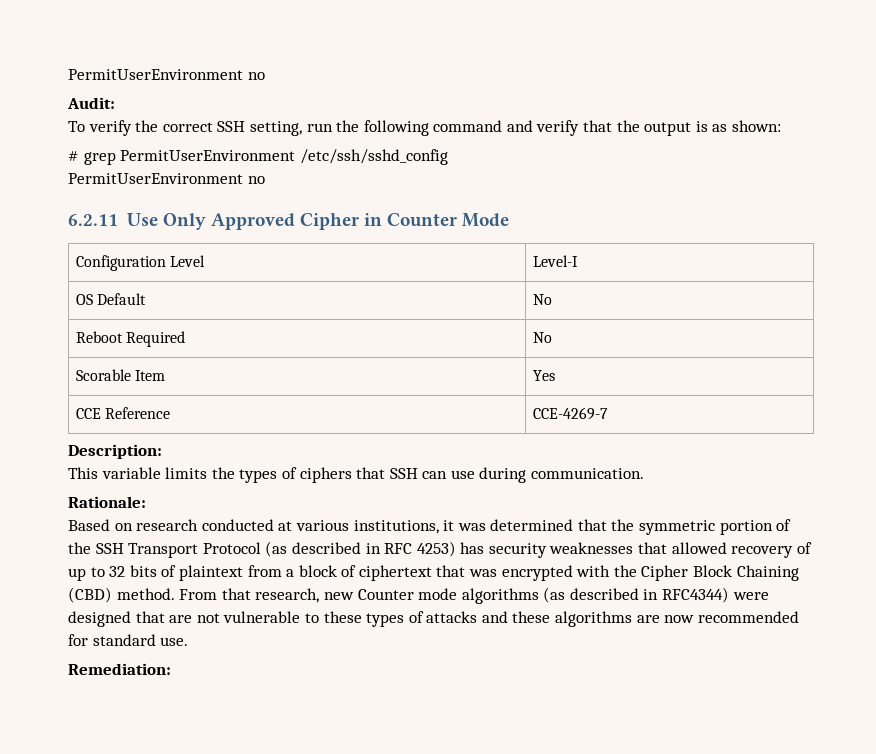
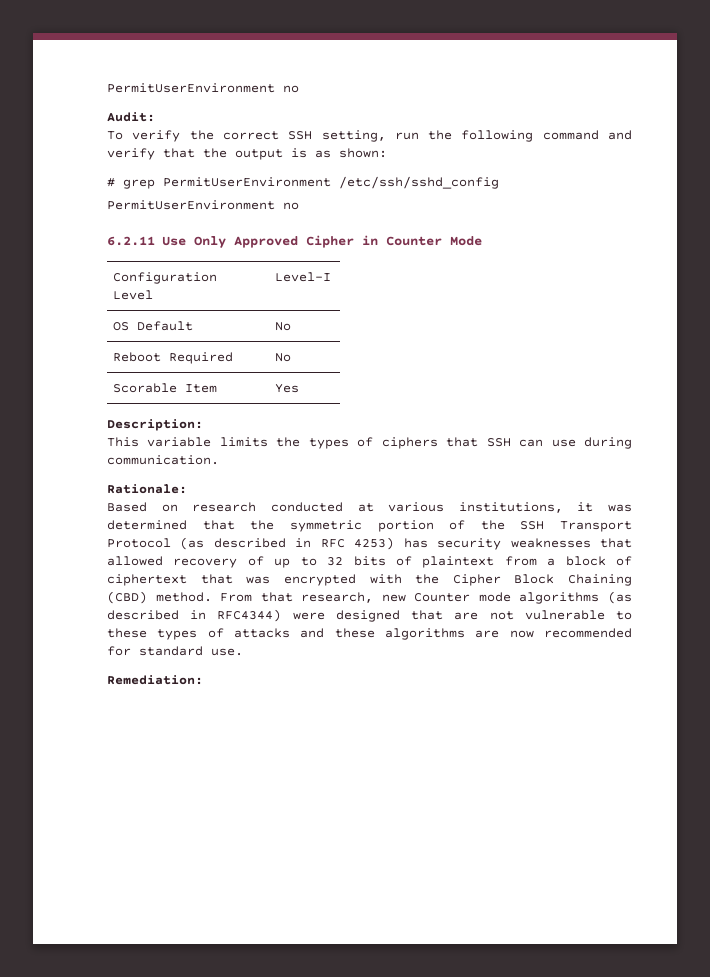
- CCE Reference | CCE-4269-7

